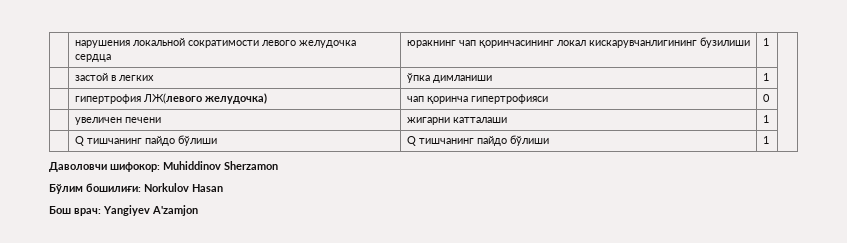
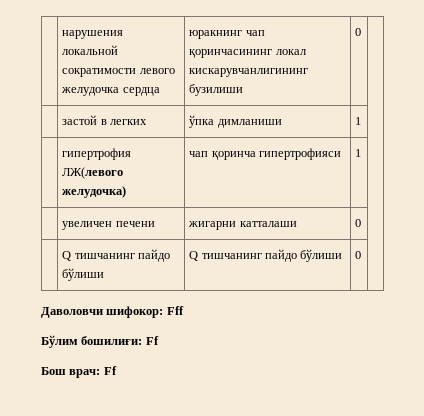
- | нарушения локальной сократимости левого желудочка сердца | юракнинг чап қоринчасининг локал кискарувчанлигининг бузилиши | 1 |
+ | нарушения локальной сократимости левого желудочка сердца | юракнинг чап қоринчасининг локал кискарувчанлигининг бузилиши | 0 |
- | гипертрофия ЛЖ(левого желудочка) | чап қоринча гипертрофияси | 0 |
+ | гипертрофия ЛЖ(левого желудочка) | чап қоринча гипертрофияси | 1 |
- | увеличен печени | жигарни катталаши | 1 |
+ | увеличен печени | жигарни катталаши | 0 |
- | Q тишчанинг пайдо бўлиши | Q тишчанинг пайдо бўлиши | 1 |
+ | Q тишчанинг пайдо бўлиши | Q тишчанинг пайдо бўлиши | 0 |
- Даволовчи шифокор: Muhiddinov Sherzamon
+ Даволовчи шифокор: Fff
- Бўлим бошилиғи: Norkulov Hasan
+ Бўлим бошилиғи: Ff
- Бош врач: Yangiyev A'zamjon
+ Бош врач: Ff

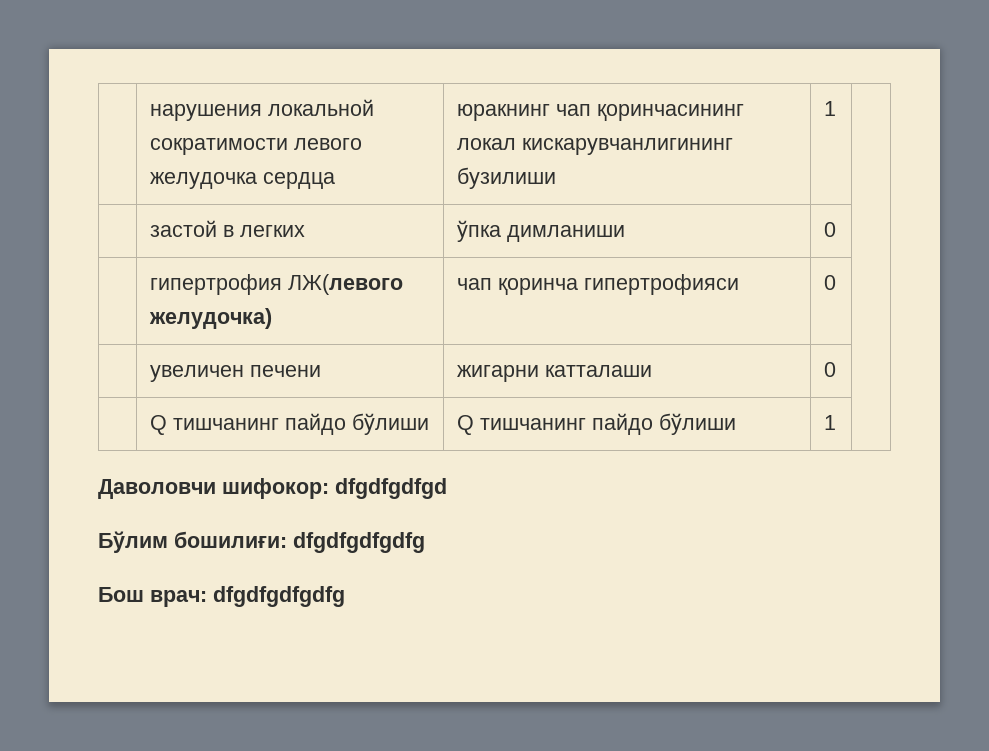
- | нарушения локальной сократимости левого желудочка сердца | юракнинг чап қоринчасининг локал кискарувчанлигининг бузилиши | 0 |
+ | нарушения локальной сократимости левого желудочка сердца | юракнинг чап қоринчасининг локал кискарувчанлигининг бузилиши | 1 |
- | застой в легких | ўпка димланиши | 1 |
+ | застой в легких | ўпка димланиши | 0 |
- | гипертрофия ЛЖ(левого желудочка) | чап қоринча гипертрофияси | 1 |
+ | гипертрофия ЛЖ(левого желудочка) | чап қоринча гипертрофияси | 0 |
- | Q тишчанинг пайдо бўлиши | Q тишчанинг пайдо бўлиши | 0 |
+ | Q тишчанинг пайдо бўлиши | Q тишчанинг пайдо бўлиши | 1 |
- Даволовчи шифокор: Fff
+ Даволовчи шифокор: dfgdfgdfgd
- Бўлим бошилиғи: Ff
+ Бўлим бошилиғи: dfgdfgdfgdfg
- Бош врач: Ff
+ Бош врач: dfgdfgdfgdfg

